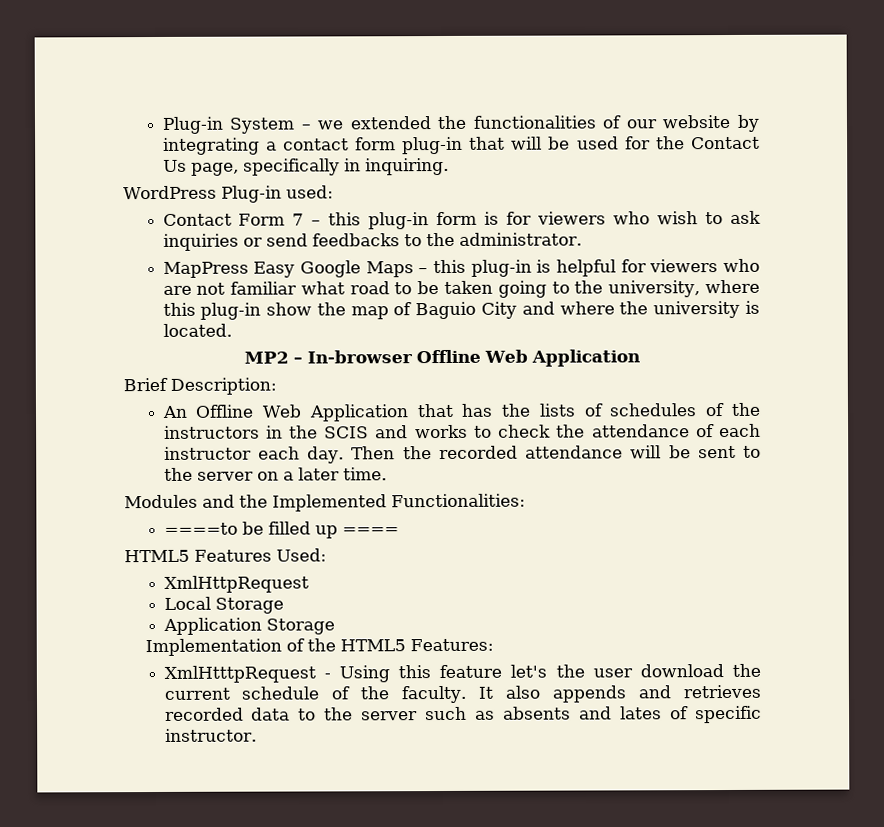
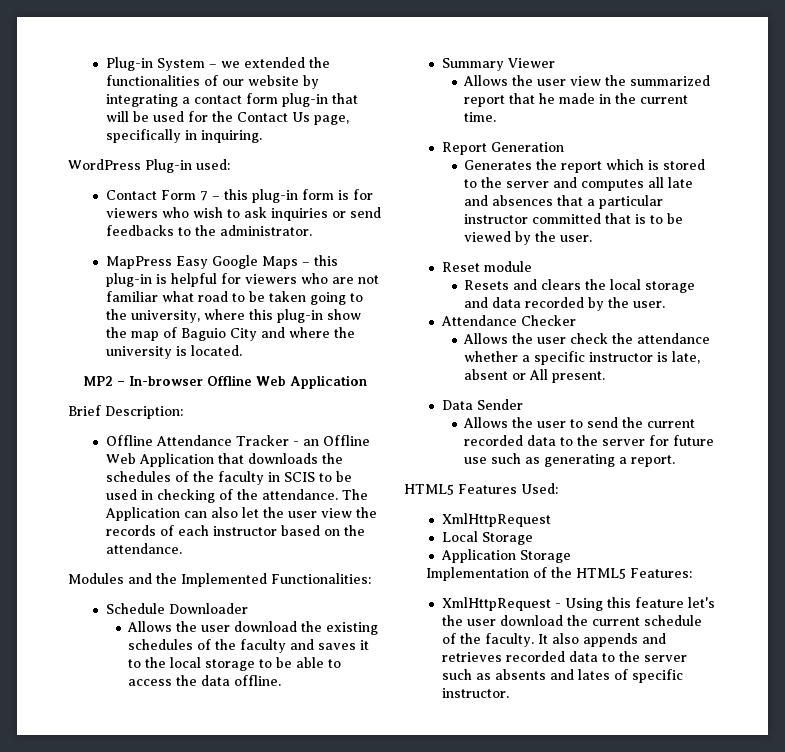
- An Offline Web Application that has the lists of schedules of the instructors in the SCIS and works to check the attendance of each instructor each day. Then the recorded attendance will be sent to the server on a later time.
+ Offline Attendance Tracker - an Offline Web Application that downloads the schedules of the faculty in SCIS to be used in checking of the attendance. The Application can also let the user view the records of each instructor based on the attendance.
- ====to be filled up ====
+ Schedule Downloader
+ Allows the user download the existing schedules of the faculty and saves it to the local storage to be able to access the data offline.
+ Summary Viewer
+ Allows the user view the summarized report that he made in the current time.
+ Report Generation
+ Generates the report which is stored to the server and computes all late and absences that a particular instructor committed that is to be viewed by the user.
+ Reset module
+ Resets and clears the local storage and data recorded by the user.
+ Attendance Checker
+ Allows the user check the attendance whether a specific instructor is late, absent or All present.
+ Data Sender
+ Allows the user to send the current recorded data to the server for future use such as generating a report.
- XmlHtttpRequest - Using this feature let's the user download the current schedule of the faculty.
+ XmlHttpRequest - Using this feature let's the user download the current schedule of the faculty.

